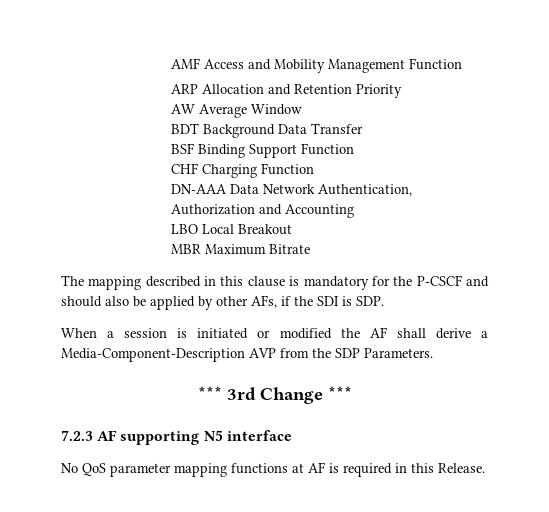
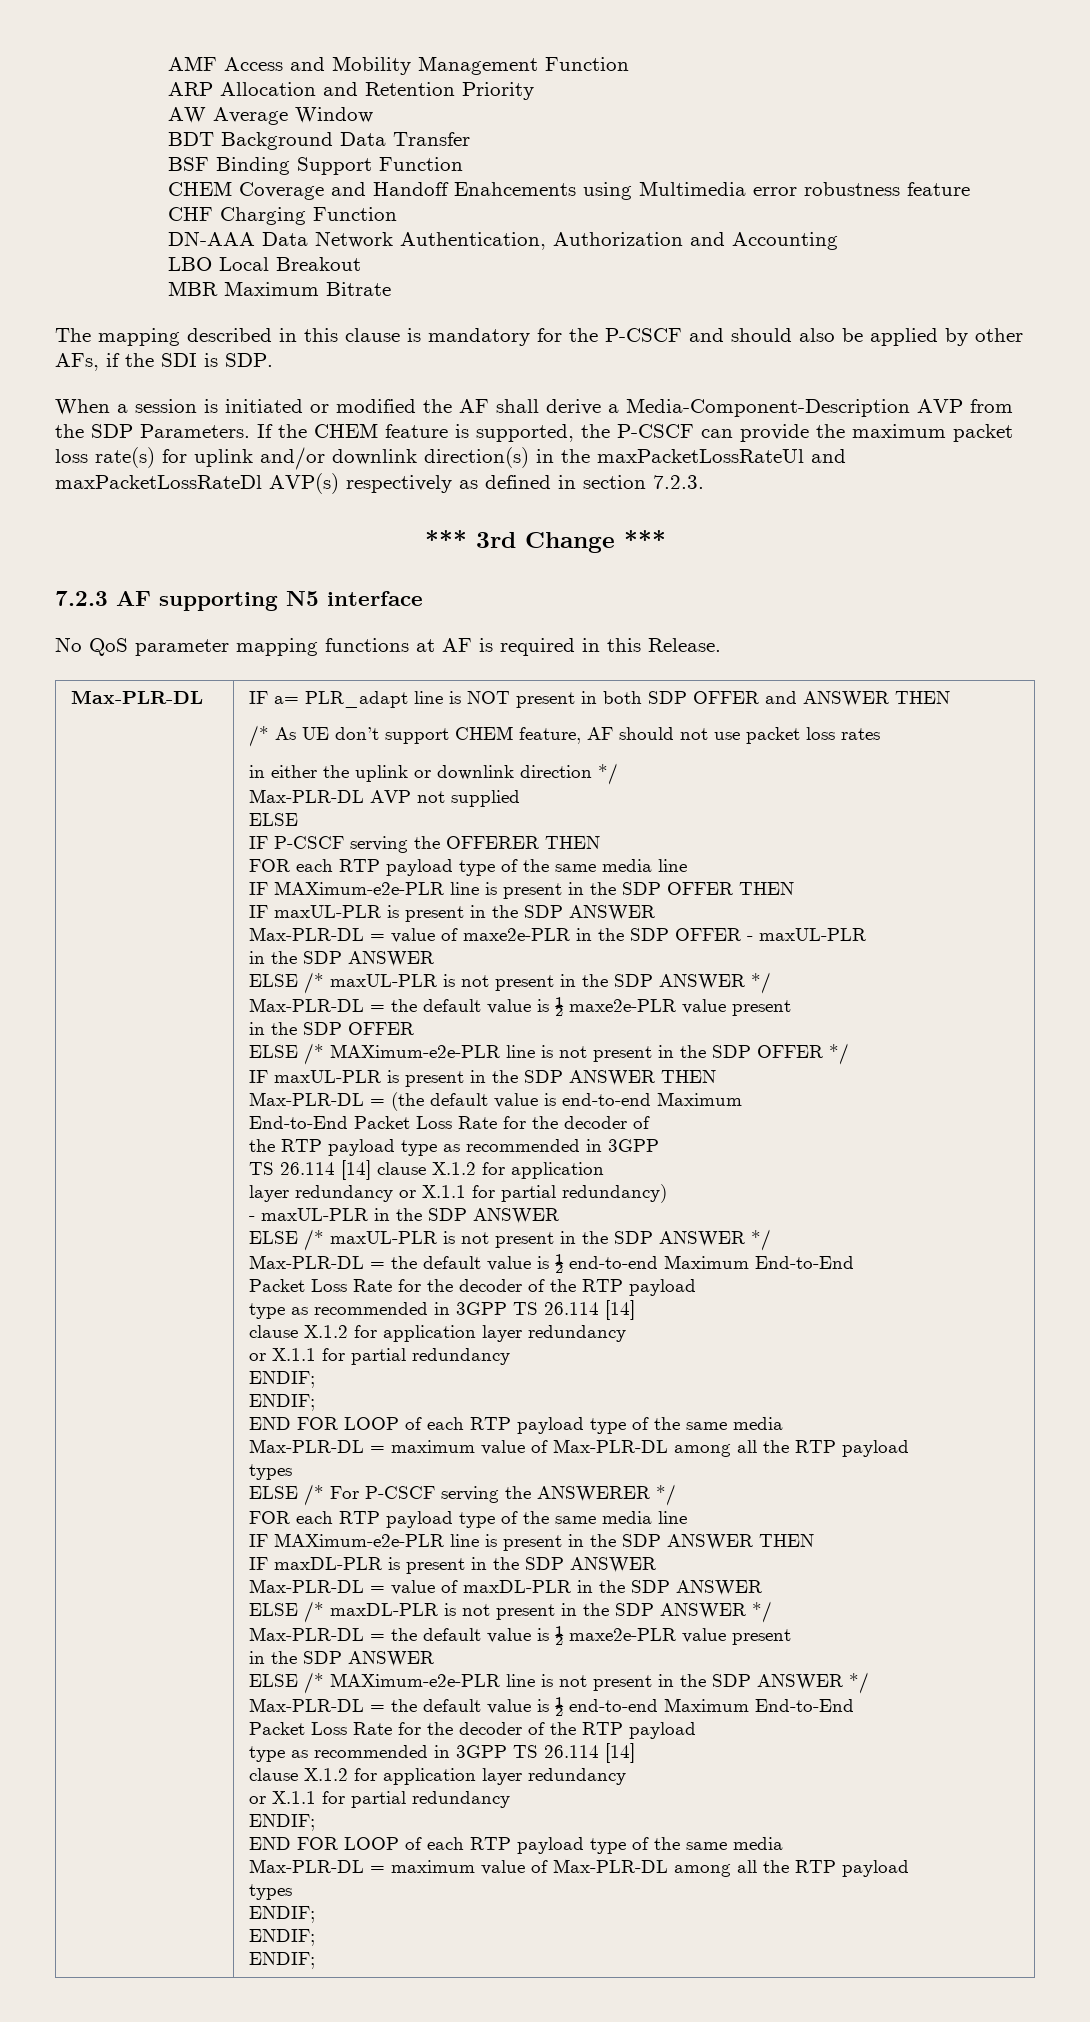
+ CHEM Coverage and Handoff Enahcements using Multimedia error robustness feature
+ If the CHEM feature is supported, the P-CSCF can provide the maximum packet loss rate(s) for uplink and/or downlink direction(s) in the maxPacketLossRateUl and maxPacketLossRateDl AVP(s) respectively as defined in section 7.2.3.
+ Max-PLR-DL | IF a= PLR_adapt line is NOT present in both SDP OFFER and ANSWER THEN
+ /* As UE don’t support CHEM feature, AF should not use packet loss rates
+ in either the uplink or downlink direction */
+ Max-PLR-DL AVP not supplied
+ ELSE
+ IF P-CSCF serving the OFFERER THEN
+ FOR each RTP payload type of the same media line
+ IF MAXimum-e2e-PLR line is present in the SDP OFFER THEN
+ IF maxUL-PLR is present in the SDP ANSWER
+ Max-PLR-DL = value of maxe2e-PLR in the SDP OFFER - maxUL-PLR
+ in the SDP ANSWER
+ ELSE /* maxUL-PLR is not present in the SDP ANSWER */
+ Max-PLR-DL = the default value is ½ maxe2e-PLR value present
+ in the SDP OFFER
+ ELSE /* MAXimum-e2e-PLR line is not present in the SDP OFFER */
+ IF maxUL-PLR is present in the SDP ANSWER THEN
+ Max-PLR-DL = (the default value is end-to-end Maximum
+ End-to-End Packet Loss Rate for the decoder of
+ the RTP payload type as recommended in 3GPP
+ TS 26.114 [14] clause X.1.2 for application
+ layer redundancy or X.1.1 for partial redundancy)
+ - maxUL-PLR in the SDP ANSWER
+ ELSE /* maxUL-PLR is not present in the SDP ANSWER */
+ Max-PLR-DL = the default value is ½ end-to-end Maximum End-to-End
+ Packet Loss Rate for the decoder of the RTP payload
+ type as recommended in 3GPP TS 26.114 [14]
+ clause X.1.2 for application layer redundancy
+ or X.1.1 for partial redundancy
+ ENDIF;
+ ENDIF;
+ END FOR LOOP of each RTP payload type of the same media
+ Max-PLR-DL = maximum value of Max-PLR-DL among all the RTP payload
+ types
+ ELSE /* For P-CSCF serving the ANSWERER */
+ FOR each RTP payload type of the same media line
+ IF MAXimum-e2e-PLR line is present in the SDP ANSWER THEN
+ IF maxDL-PLR is present in the SDP ANSWER
+ Max-PLR-DL = value of maxDL-PLR in the SDP ANSWER
+ ELSE /* maxDL-PLR is not present in the SDP ANSWER */
+ Max-PLR-DL = the default value is ½ maxe2e-PLR value present
+ in the SDP ANSWER
+ ELSE /* MAXimum-e2e-PLR line is not present in the SDP ANSWER */
+ Max-PLR-DL = the default value is ½ end-to-end Maximum End-to-End
+ Packet Loss Rate for the decoder of the RTP payload
+ type as recommended in 3GPP TS 26.114 [14]
+ clause X.1.2 for application layer redundancy
+ or X.1.1 for partial redundancy
+ ENDIF;
+ END FOR LOOP of each RTP payload type of the same media
+ Max-PLR-DL = maximum value of Max-PLR-DL among all the RTP payload
+ types
+ ENDIF;
+ ENDIF;
+ ENDIF;

